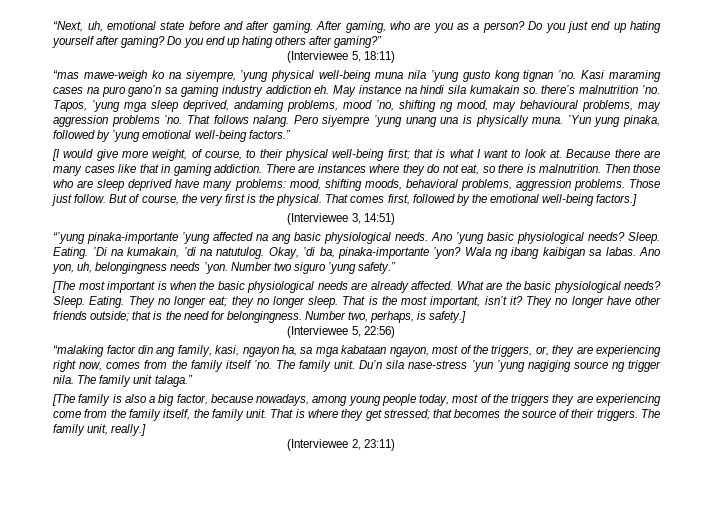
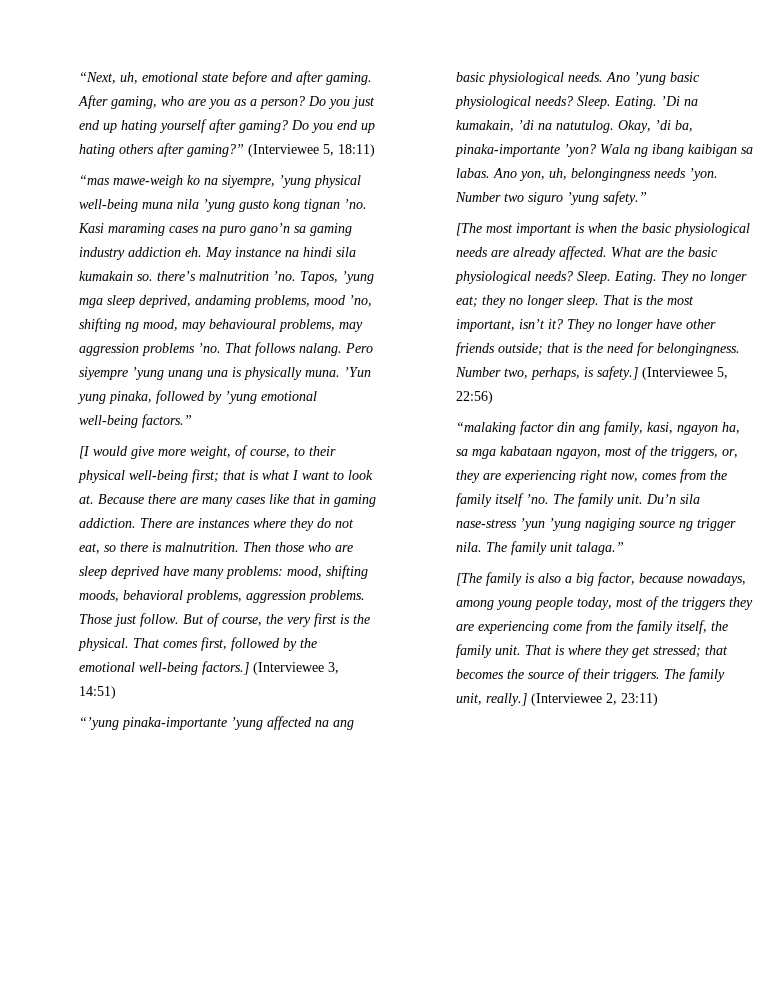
- Do you end up hating others after gaming?”
- (Interviewee 5, 18:11)
+ Do you end up hating others after gaming?” (Interviewee 5, 18:11)
- That comes first, followed by the emotional well-being factors.]
- (Interviewee 3, 14:51)
+ That comes first, followed by the emotional well-being factors.] (Interviewee 3, 14:51)
- Number two, perhaps, is safety.]
- (Interviewee 5, 22:56)
+ Number two, perhaps, is safety.] (Interviewee 5, 22:56)
- The family unit, really.]
- (Interviewee 2, 23:11)
+ The family unit, really.] (Interviewee 2, 23:11)

